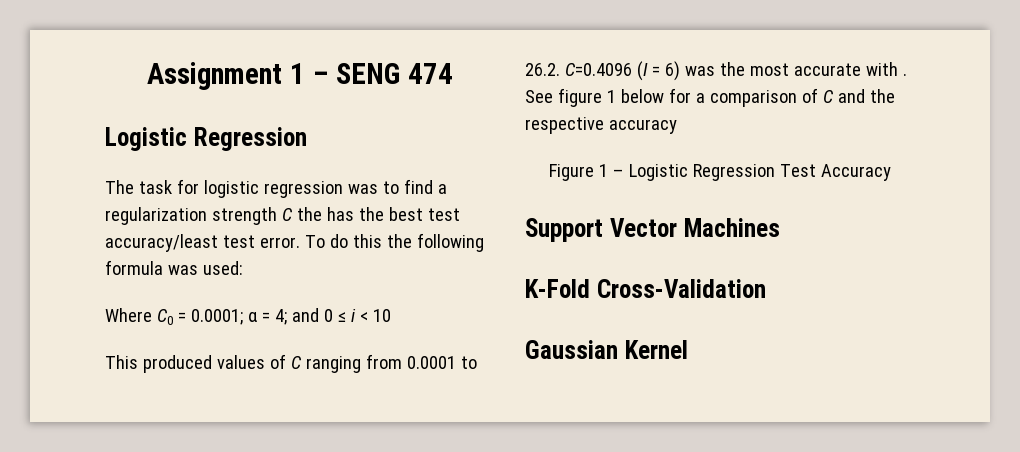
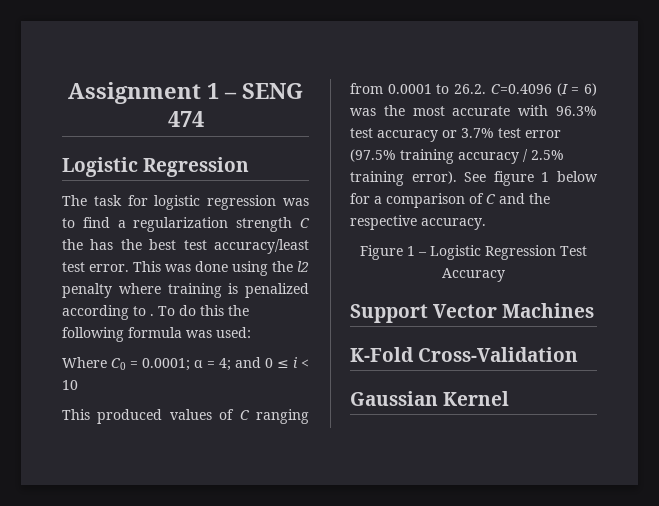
+ This was done using the l2 penalty where training is penalized according to .
- This produced values of C ranging from 0.0001 to 26.2. C=0.4096 (I = 6) was the most accurate with .
+ This produced values of C ranging from 0.0001 to 26.2. C=0.4096 (I = 6) was the most accurate with 96.3% test accuracy or 3.7% test error (97.5% training accuracy / 2.5% training error).
- See figure 1 below for a comparison of C and the respective accuracy
+ See figure 1 below for a comparison of C and the respective accuracy.

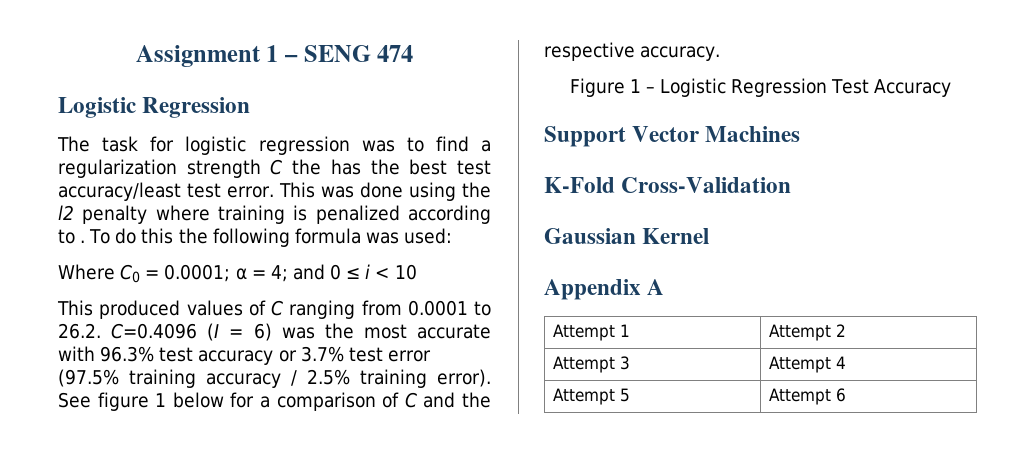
+ Appendix A
+ Attempt 1 | Attempt 2
+ Attempt 3 | Attempt 4
+ Attempt 5 | Attempt 6

